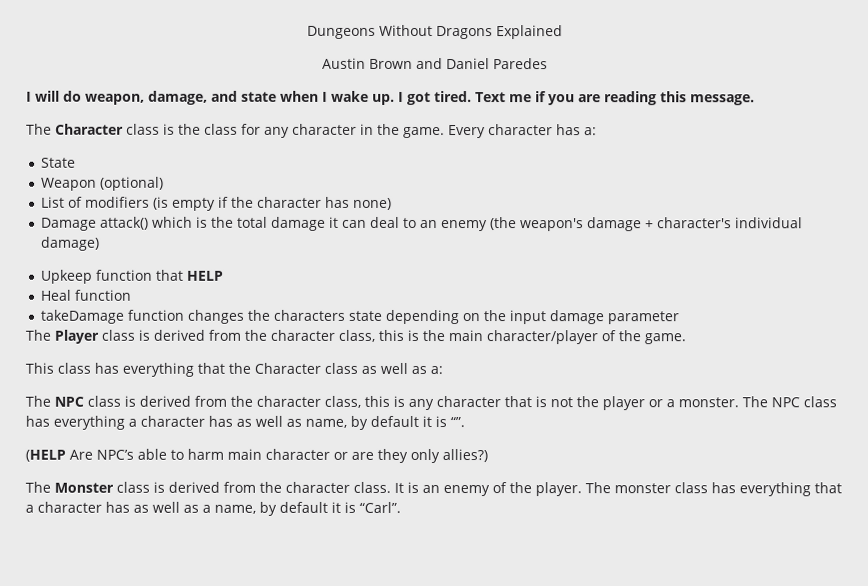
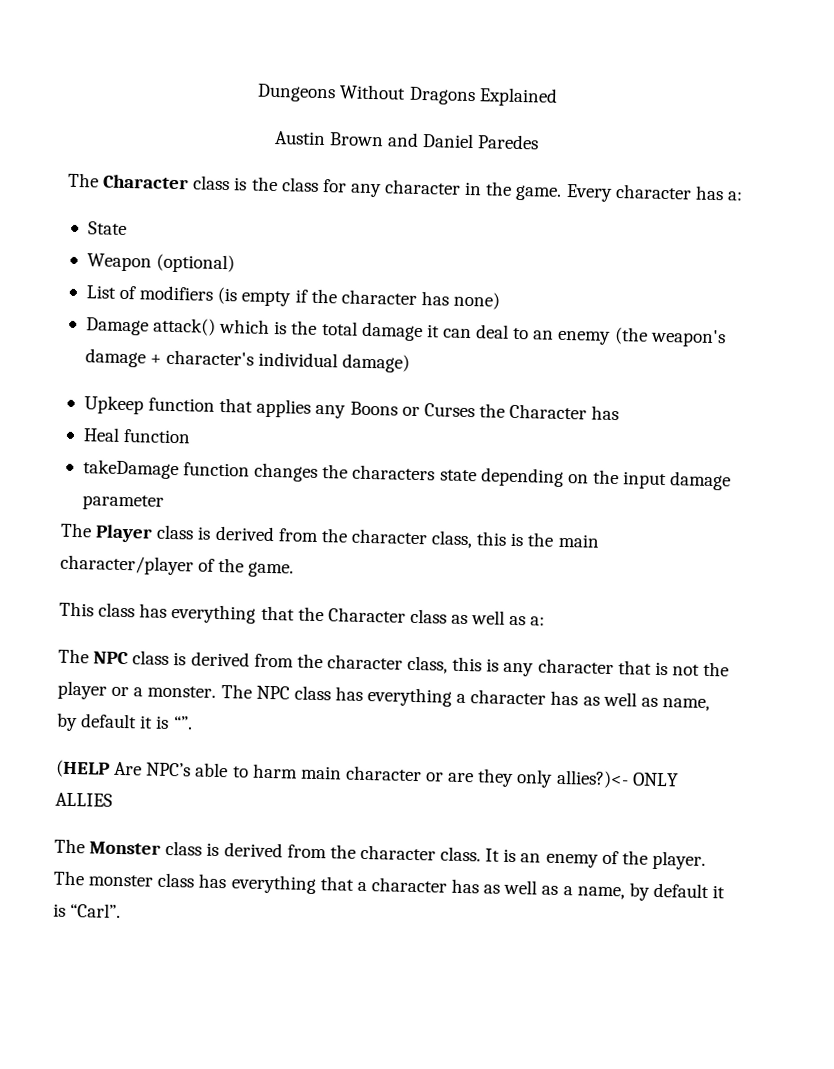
- I will do weapon, damage, and state when I wake up. I got tired. Text me if you are reading this message.
- Upkeep function that HELP
+ Upkeep function that applies any Boons or Curses the Character has
- (HELP Are NPC’s able to harm main character or are they only allies?)
+ (HELP Are NPC’s able to harm main character or are they only allies?)<- ONLY ALLIES

